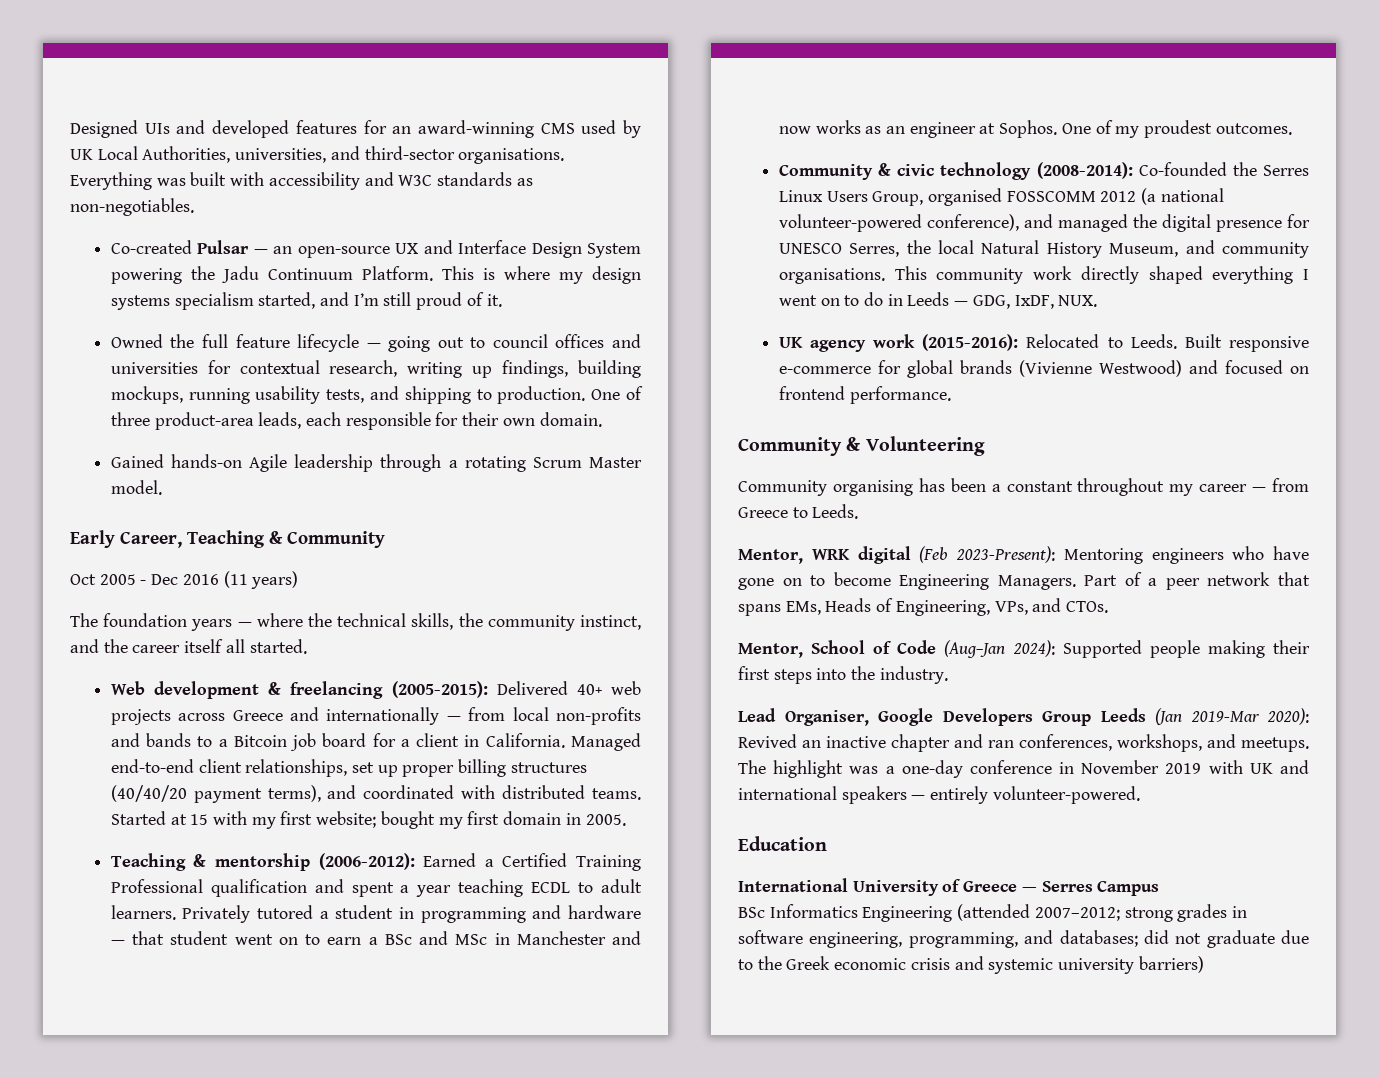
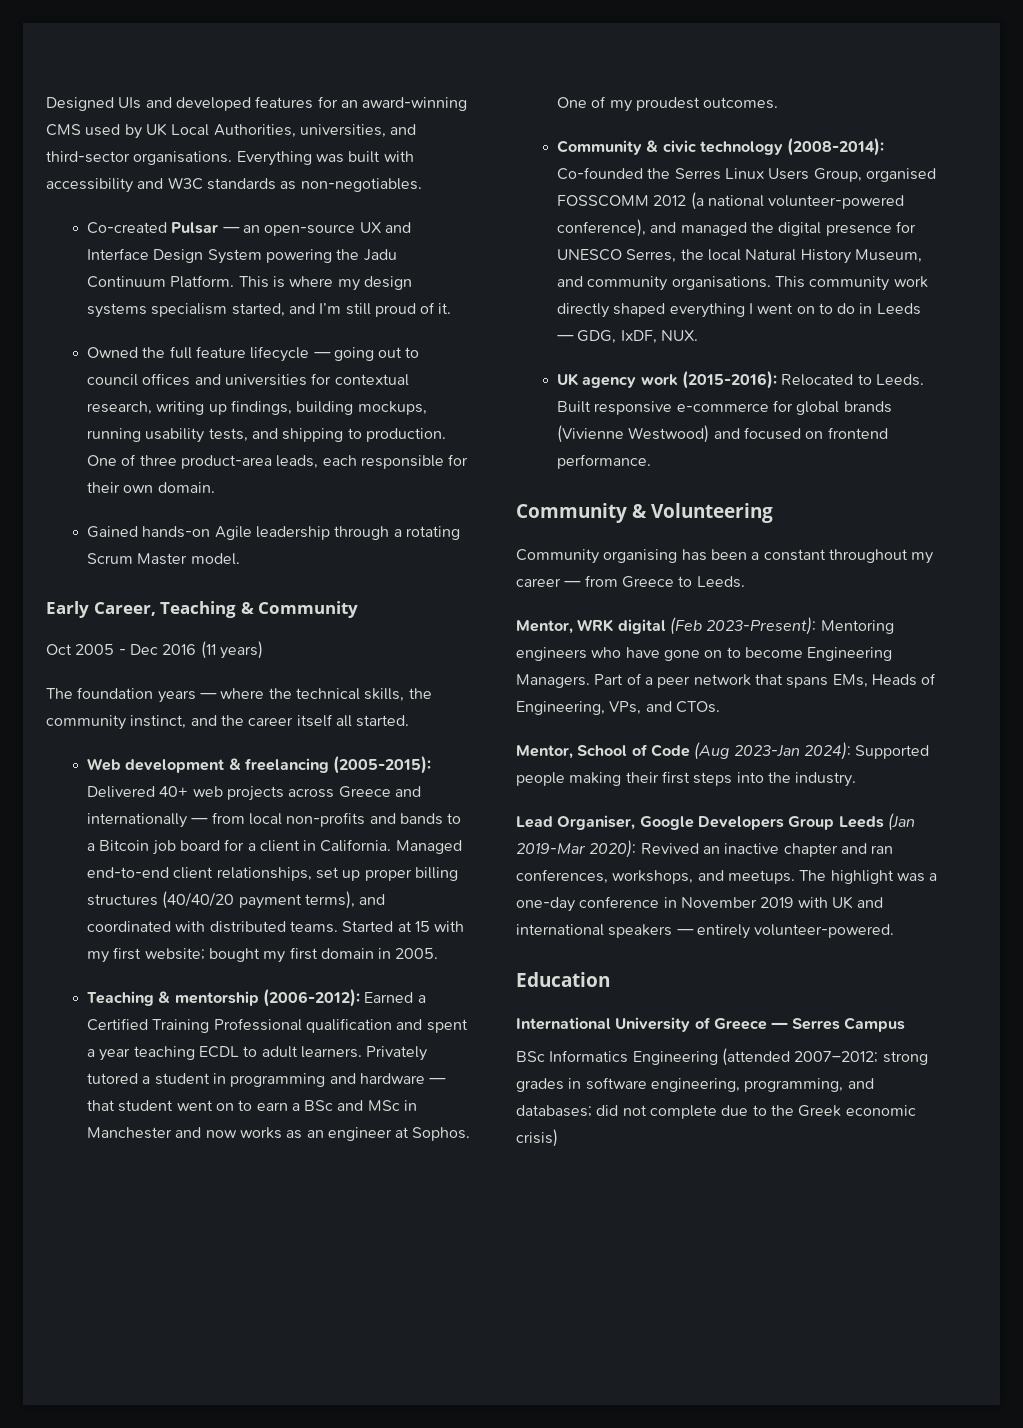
- Mentor, School of Code (Aug–Jan 2024): Supported people making their first steps into the industry.
+ Mentor, School of Code (Aug 2023-Jan 2024): Supported people making their first steps into the industry.
- BSc Informatics Engineering (attended 2007–2012; strong grades in software engineering, programming, and databases; did not graduate due to the Greek economic crisis and systemic university barriers)
+ BSc Informatics Engineering (attended 2007–2012; strong grades in software engineering, programming, and databases; did not complete due to the Greek economic crisis)

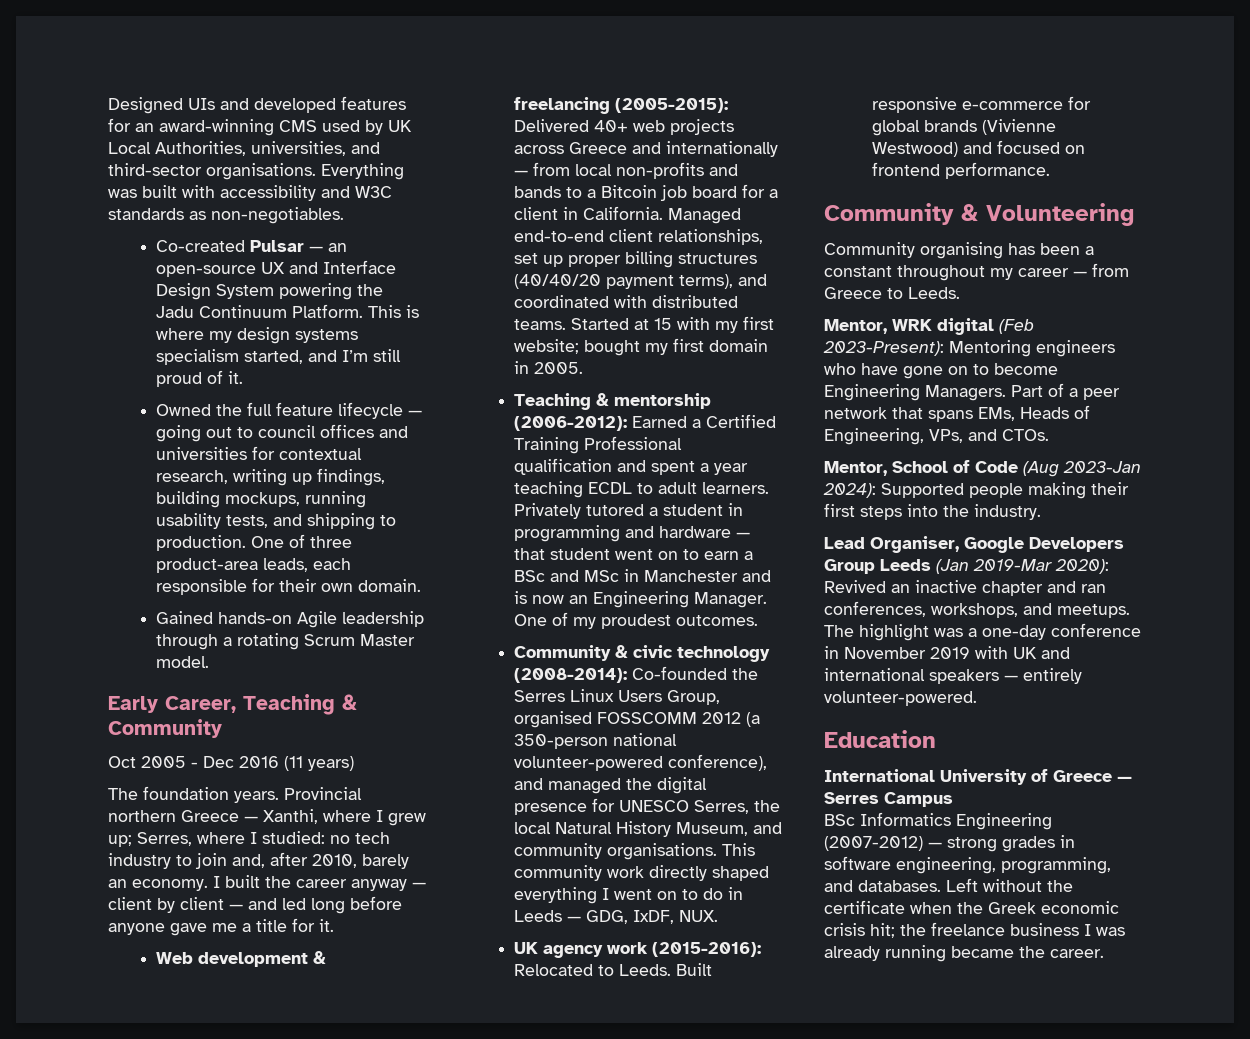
- The foundation years — where the technical skills, the community instinct, and the career itself all started.
+ The foundation years. Provincial northern Greece — Xanthi, where I grew up; Serres, where I studied: no tech industry to join and, after 2010, barely an economy. I built the career anyway — client by client — and led long before anyone gave me a title for it.
- Privately tutored a student in programming and hardware — that student went on to earn a BSc and MSc in Manchester and now works as an engineer at Sophos.
+ Privately tutored a student in programming and hardware — that student went on to earn a BSc and MSc in Manchester and is now an Engineering Manager.
- Community & civic technology (2008-2014): Co-founded the Serres Linux Users Group, organised FOSSCOMM 2012 (a national volunteer-powered conference), and managed the digital presence for UNESCO Serres, the local Natural History Museum, and community organisations.
+ Community & civic technology (2008-2014): Co-founded the Serres Linux Users Group, organised FOSSCOMM 2012 (a 350-person national volunteer-powered conference), and managed the digital presence for UNESCO Serres, the local Natural History Museum, and community organisations.
- BSc Informatics Engineering (attended 2007–2012; strong grades in software engineering, programming, and databases; did not complete due to the Greek economic crisis)
+ BSc Informatics Engineering (2007-2012) — strong grades in software engineering, programming, and databases. Left without the certificate when the Greek economic crisis hit; the freelance business I was already running became the career.

